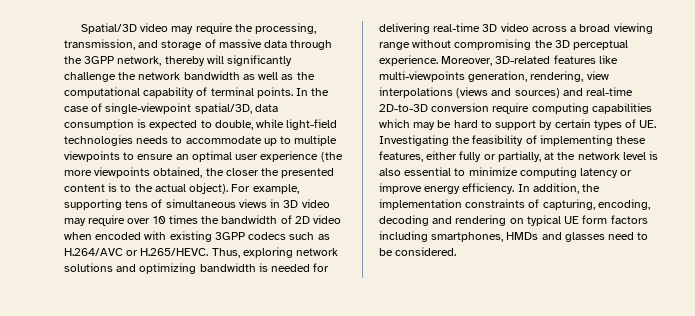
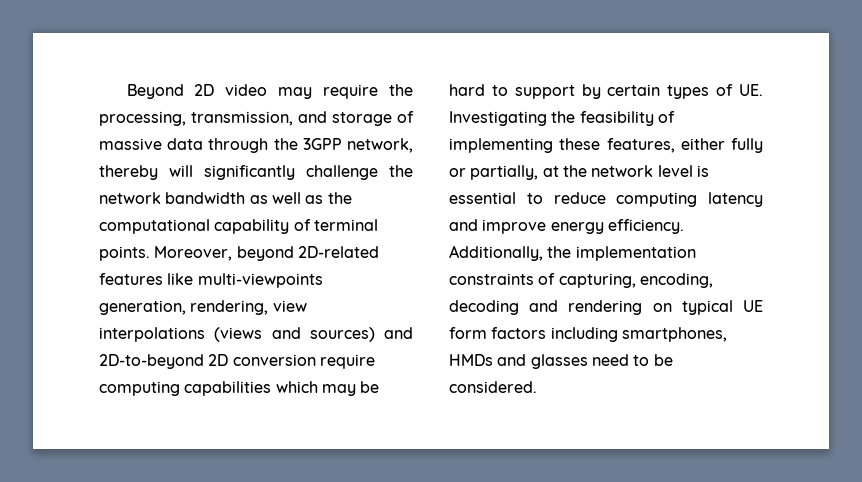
- Spatial/3D video may require the processing, transmission, and storage of massive data through the 3GPP network, thereby will significantly challenge the network bandwidth as well as the computational capability of terminal points.
+ Beyond 2D video may require the processing, transmission, and storage of massive data through the 3GPP network, thereby will significantly challenge the network bandwidth as well as the computational capability of terminal points.
- In the case of single-viewpoint spatial/3D, data consumption is expected to double, while light-field technologies needs to accommodate up to multiple viewpoints to ensure an optimal user experience (the more viewpoints obtained, the closer the presented content is to the actual object). For example, supporting tens of simultaneous views in 3D video may require over 10 times the bandwidth of 2D video when encoded with existing 3GPP codecs such as H.264/AVC or H.265/HEVC. Thus, exploring network solutions and optimizing bandwidth is needed for delivering real-time 3D video across a broad viewing range without compromising the 3D perceptual experience. Moreover, 3D-related features like multi-viewpoints generation, rendering, view interpolations (views and sources) and real-time 2D-to-3D conversion require computing capabilities which may be hard to support by certain types of UE. Investigating the feasibility of implementing these features, either fully or partially, at the network level is also essential to minimize computing latency or improve energy efficiency.
+ Moreover, beyond 2D-related features like multi-viewpoints generation, rendering, view interpolations (views and sources) and 2D-to-beyond 2D conversion require computing capabilities which may be hard to support by certain types of UE. Investigating the feasibility of implementing these features, either fully or partially, at the network level is essential to reduce computing latency and improve energy efficiency.
- In addition, the implementation constraints of capturing, encoding, decoding and rendering on typical UE form factors including smartphones, HMDs and glasses need to be considered.
+ Additionally, the implementation constraints of capturing, encoding, decoding and rendering on typical UE form factors including smartphones, HMDs and glasses need to be considered.

